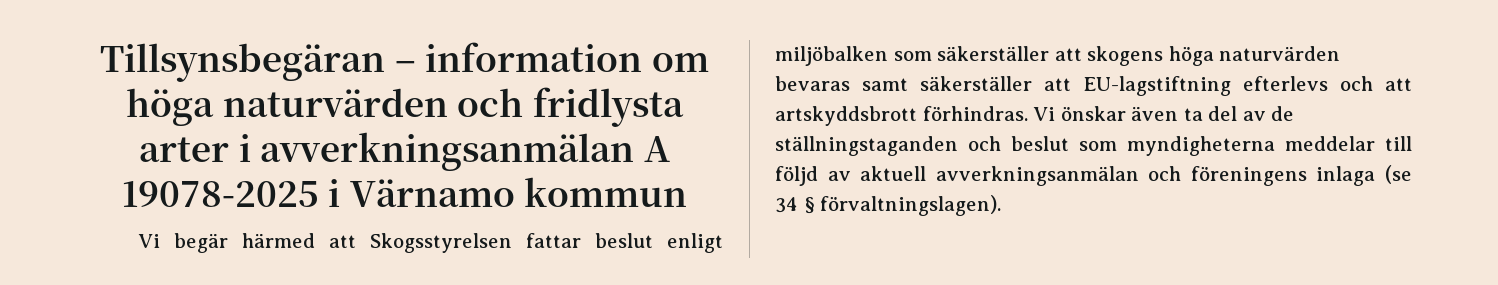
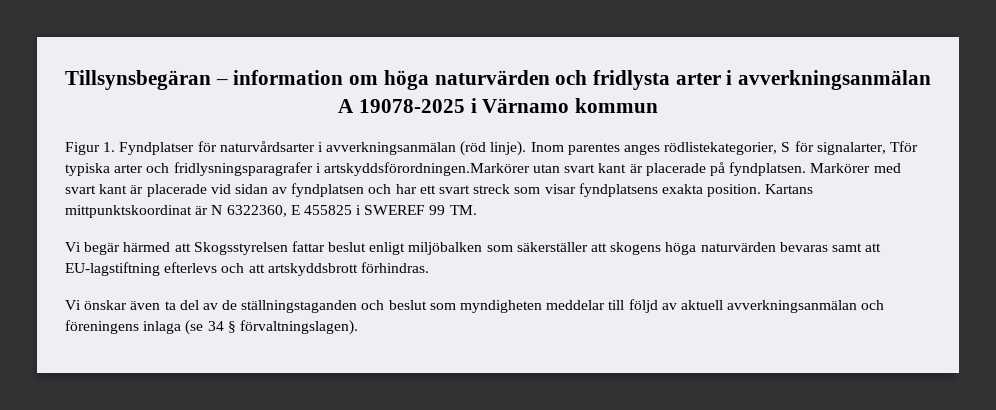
+ Figur 1. Fyndplatser för naturvårdsarter i avverkningsanmälan (röd linje). Inom parentes anges rödlistekategorier, S för signalarter, Tför typiska arter och fridlysningsparagrafer i artskyddsförordningen.Markörer utan svart kant är placerade på fyndplatsen. Markörer med svart kant är placerade vid sidan av fyndplatsen och har ett svart streck som visar fyndplatsens exakta position. Kartans mittpunktskoordinat är N 6322360, E 455825 i SWEREF 99 TM.
- Vi begär härmed att Skogsstyrelsen fattar beslut enligt miljöbalken som säkerställer att skogens höga naturvärden bevaras samt säkerställer att EU-lagstiftning efterlevs och att artskyddsbrott förhindras. Vi önskar även ta del av de ställningstaganden och beslut som myndigheterna meddelar till följd av aktuell avverkningsanmälan och föreningens inlaga (se 34 § förvaltningslagen).
+ Vi begär härmed att Skogsstyrelsen fattar beslut enligt miljöbalken som säkerställer att skogens höga naturvärden bevaras samt att EU-lagstiftning efterlevs och att artskyddsbrott förhindras.
+ Vi önskar även ta del av de ställningstaganden och beslut som myndigheten meddelar till följd av aktuell avverkningsanmälan och föreningens inlaga (se 34 § förvaltningslagen).

